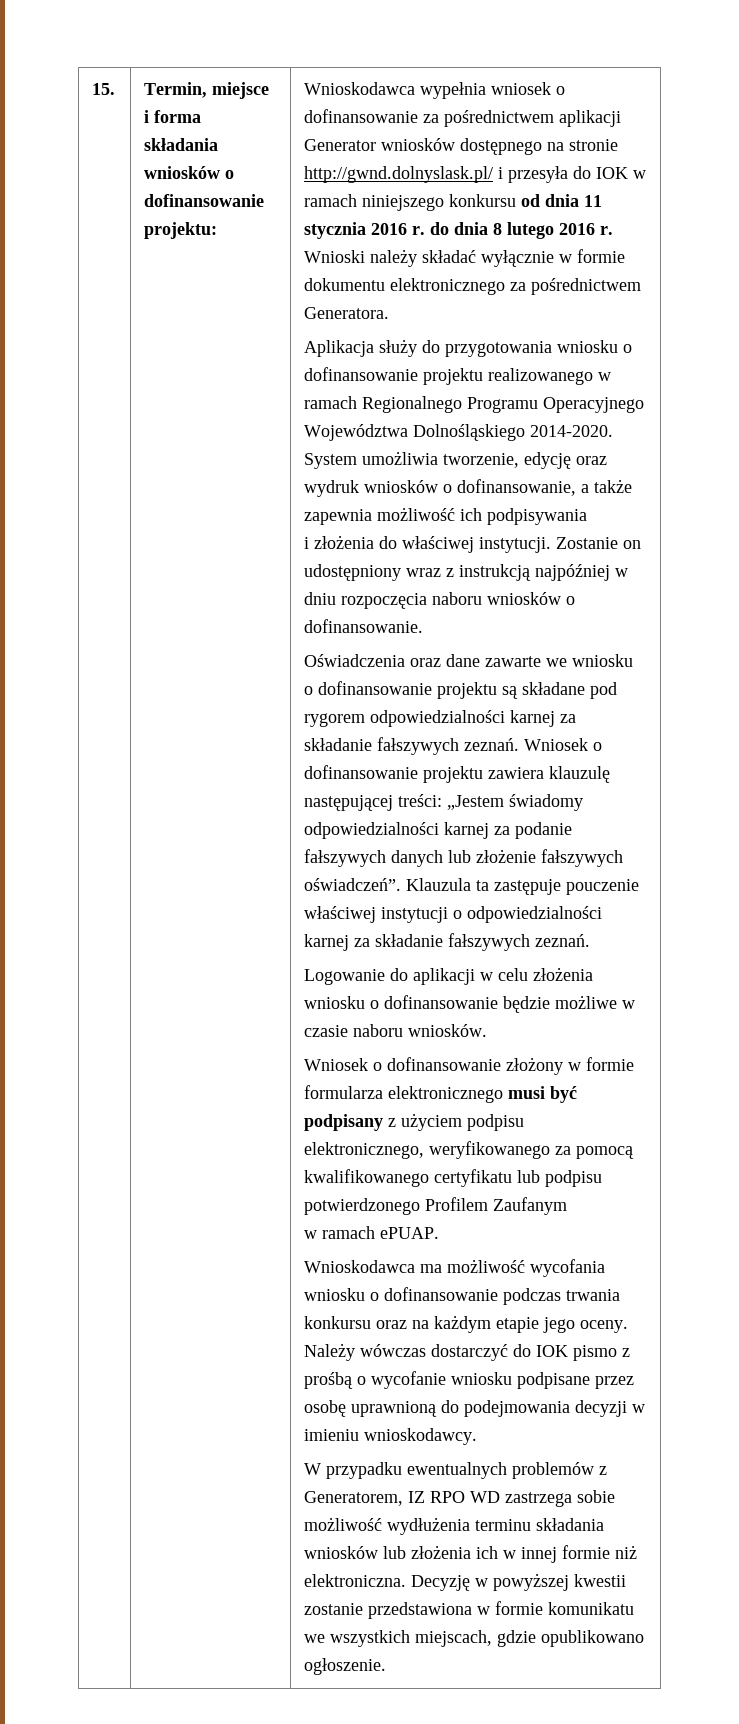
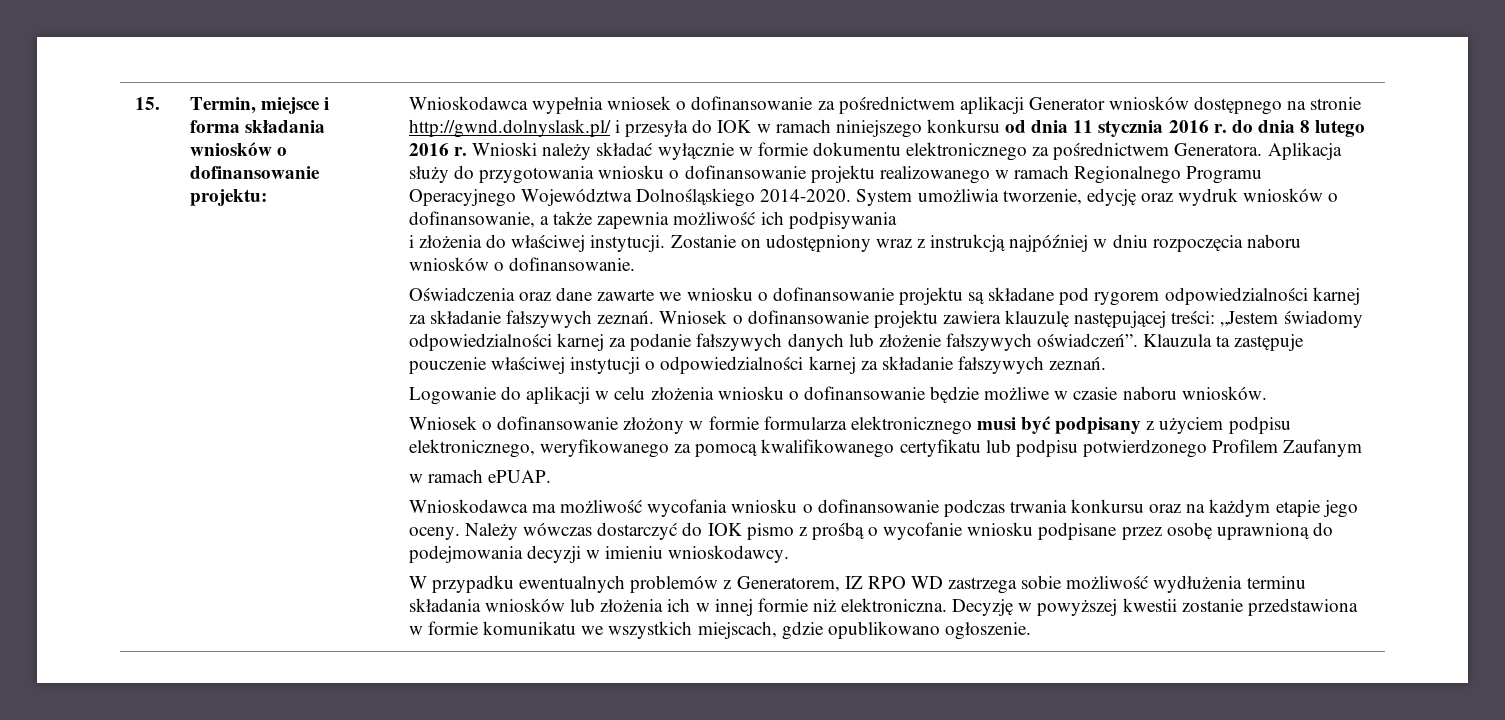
- Wnioski należy składać wyłącznie w formie dokumentu elektronicznego za pośrednictwem Generatora.
- Aplikacja służy do przygotowania wniosku o dofinansowanie projektu realizowanego w ramach Regionalnego Programu Operacyjnego Województwa Dolnośląskiego 2014-2020.
+ Wnioski należy składać wyłącznie w formie dokumentu elektronicznego za pośrednictwem Generatora. Aplikacja służy do przygotowania wniosku o dofinansowanie projektu realizowanego w ramach Regionalnego Programu Operacyjnego Województwa Dolnośląskiego 2014-2020.

